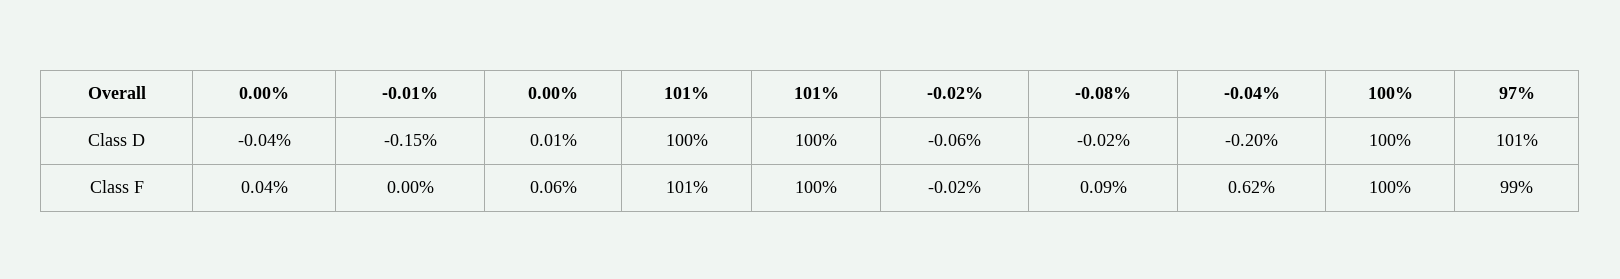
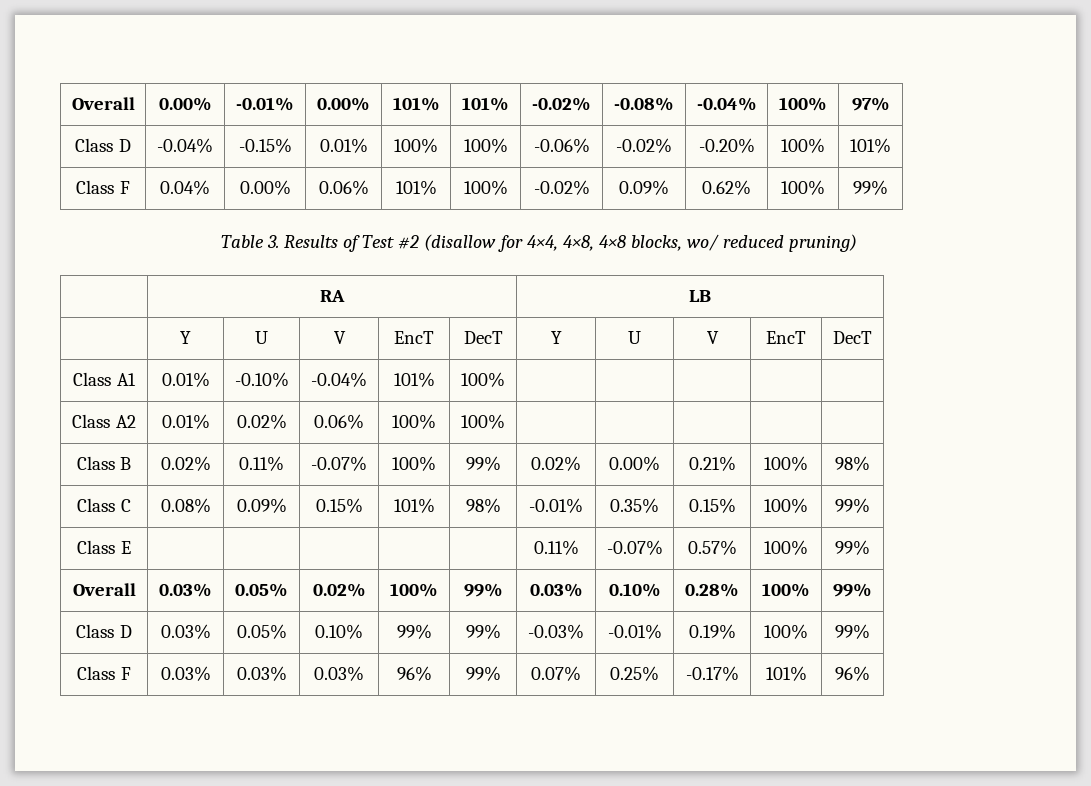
+ Table 3. Results of Test #2 (disallow for 4×4, 4×8, 4×8 blocks, wo/ reduced pruning)
+ | RA | LB
+ | Y | U | V | EncT | DecT | Y | U | V | EncT | DecT
+ Class A1 | 0.01% | -0.10% | -0.04% | 101% | 100% | | | | |
+ Class A2 | 0.01% | 0.02% | 0.06% | 100% | 100% | | | | |
+ Class B | 0.02% | 0.11% | -0.07% | 100% | 99% | 0.02% | 0.00% | 0.21% | 100% | 98%
+ Class C | 0.08% | 0.09% | 0.15% | 101% | 98% | -0.01% | 0.35% | 0.15% | 100% | 99%
+ Class E | | | | | | 0.11% | -0.07% | 0.57% | 100% | 99%
+ Overall | 0.03% | 0.05% | 0.02% | 100% | 99% | 0.03% | 0.10% | 0.28% | 100% | 99%
+ Class D | 0.03% | 0.05% | 0.10% | 99% | 99% | -0.03% | -0.01% | 0.19% | 100% | 99%
+ Class F | 0.03% | 0.03% | 0.03% | 96% | 99% | 0.07% | 0.25% | -0.17% | 101% | 96%

